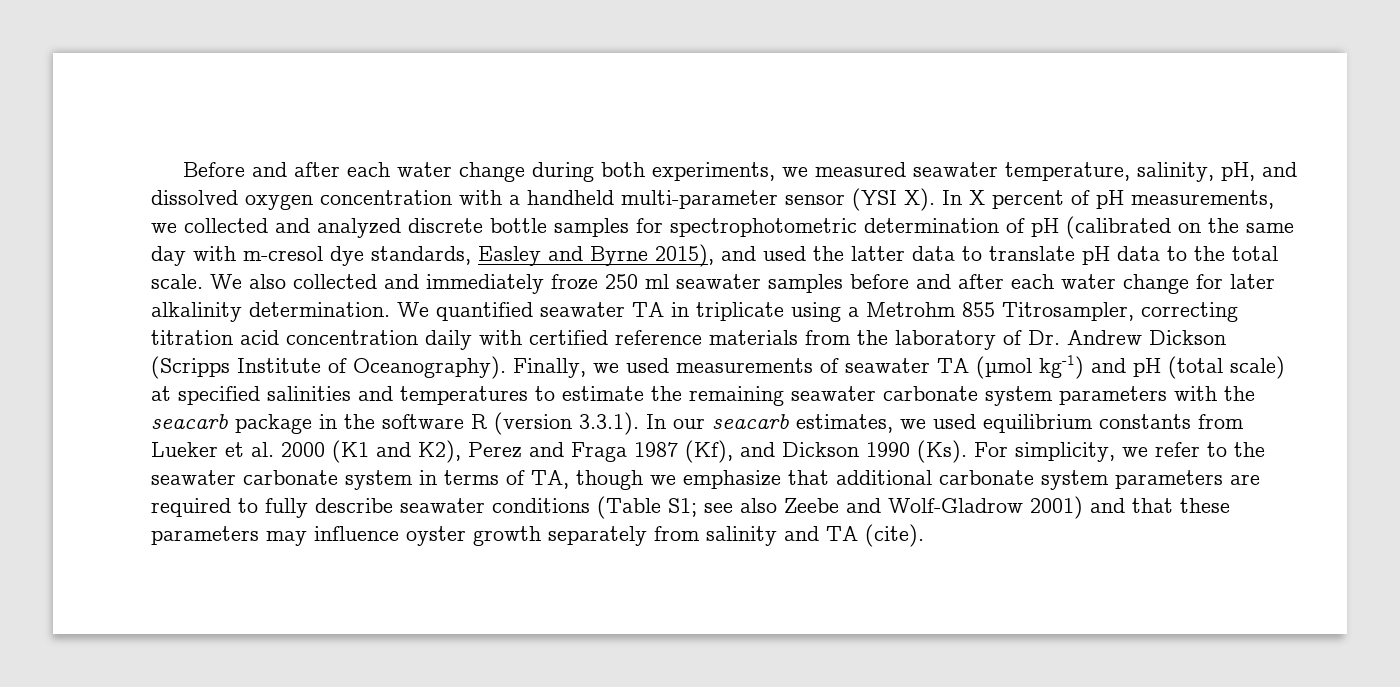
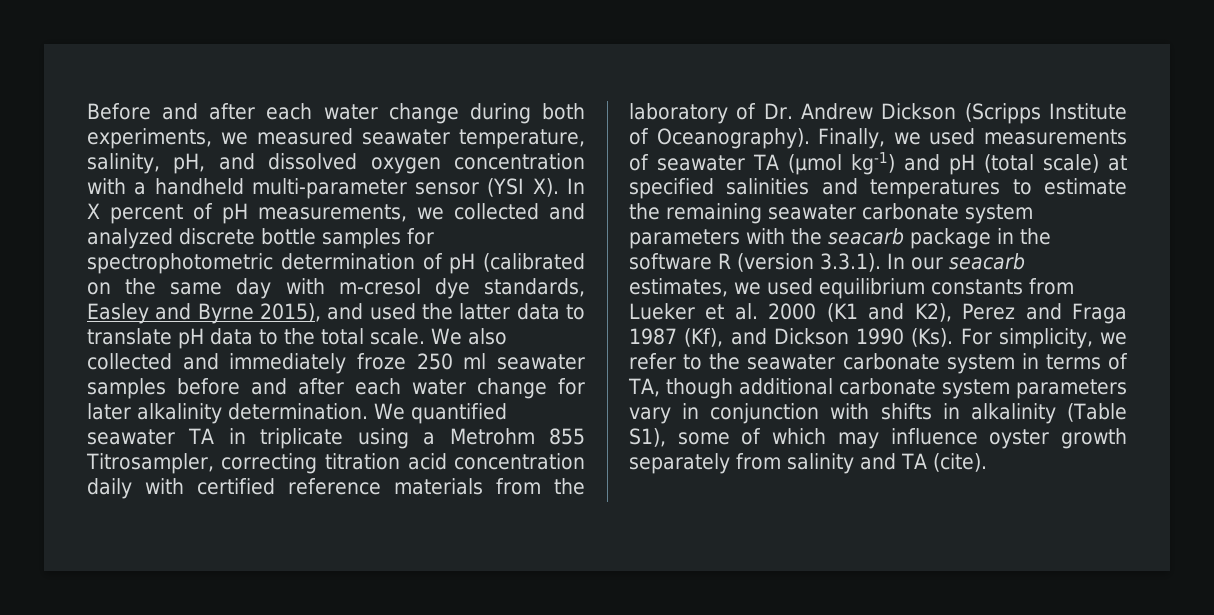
- Finally, we used measurements of seawater TA (µmol kg-1) and pH (total scale) at specified salinities and temperatures to estimate the remaining seawater carbonate system parameters with the seacarb package in the software R (version 3.3.1). In our seacarb estimates, we used equilibrium constants from Lueker et al. 2000 (K1 and K2), Perez and Fraga 1987 (Kf), and Dickson 1990 (Ks). For simplicity, we refer to the seawater carbonate system in terms of TA, though we emphasize that additional carbonate system parameters are required to fully describe seawater conditions (Table S1; see also Zeebe and Wolf-Gladrow 2001) and that these parameters may influence oyster growth separately from salinity and TA (cite).
+ Finally, we used measurements of seawater TA (µmol kg-1) and pH (total scale) at specified salinities and temperatures to estimate the remaining seawater carbonate system parameters with the seacarb package in the software R (version 3.3.1). In our seacarb estimates, we used equilibrium constants from Lueker et al. 2000 (K1 and K2), Perez and Fraga 1987 (Kf), and Dickson 1990 (Ks). For simplicity, we refer to the seawater carbonate system in terms of TA, though additional carbonate system parameters vary in conjunction with shifts in alkalinity (Table S1), some of which may influence oyster growth separately from salinity and TA (cite).

